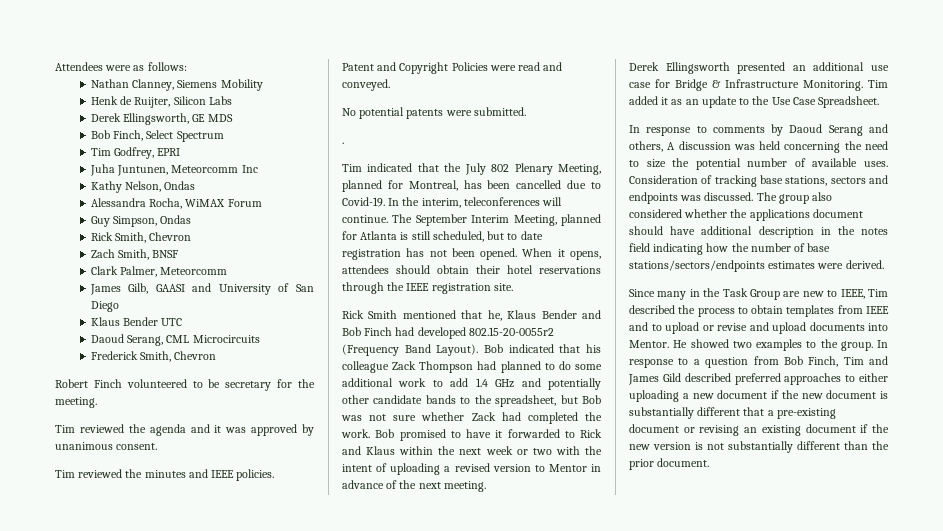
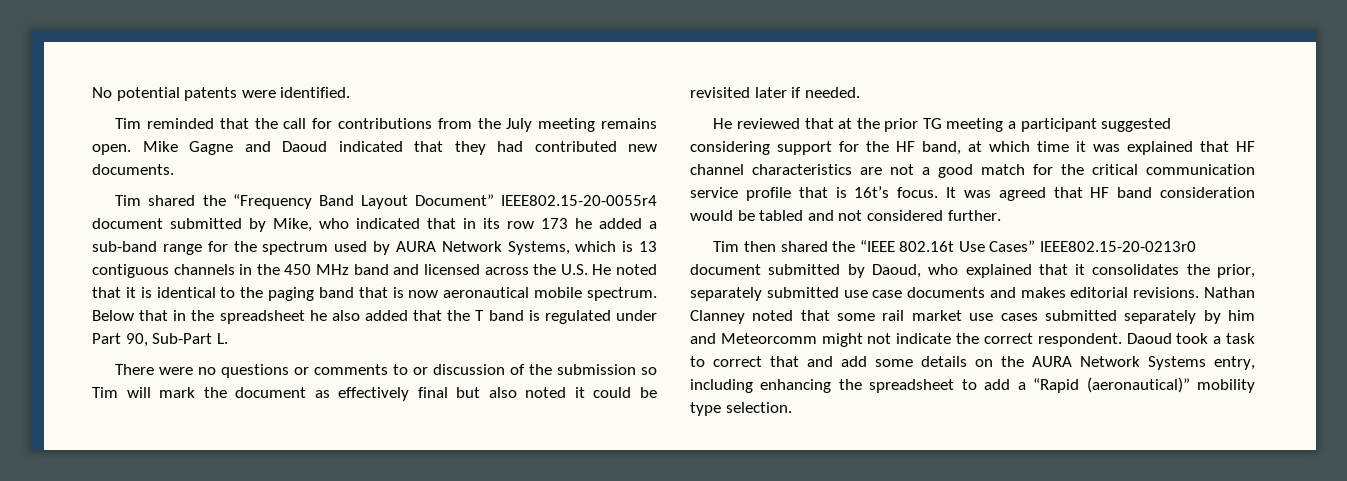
- Attendees were as follows:
- Nathan Clanney, Siemens Mobility
- Henk de Ruijter, Silicon Labs
- Derek Ellingsworth, GE MDS
- Bob Finch, Select Spectrum
- Tim Godfrey, EPRI
- Juha Juntunen, Meteorcomm Inc
- Kathy Nelson, Ondas
- Alessandra Rocha, WiMAX Forum
- Guy Simpson, Ondas
- Rick Smith, Chevron
- Zach Smith, BNSF
- Clark Palmer, Meteorcomm
- James Gilb, GAASI and University of San Diego
- Klaus Bender UTC
- Daoud Serang, CML Microcircuits
- Frederick Smith, Chevron
- Robert Finch volunteered to be secretary for the meeting.
- Tim reviewed the agenda and it was approved by unanimous consent.
- Tim reviewed the minutes and IEEE policies.
- Patent and Copyright Policies were read and conveyed.
- No potential patents were submitted.
- .
- Tim indicated that the July 802 Plenary Meeting, planned for Montreal, has been cancelled due to Covid-19. In the interim, teleconferences will continue. The September Interim Meeting, planned for Atlanta is still scheduled, but to date registration has not been opened. When it opens, attendees should obtain their hotel reservations through the IEEE registration site.
- Rick Smith mentioned that he, Klaus Bender and Bob Finch had developed 802.15-20-0055r2 (Frequency Band Layout). Bob indicated that his colleague Zack Thompson had planned to do some additional work to add 1.4 GHz and potentially other candidate bands to the spreadsheet, but Bob was not sure whether Zack had completed the work. Bob promised to have it forwarded to Rick and Klaus within the next week or two with the intent of uploading a revised version to Mentor in advance of the next meeting.
- Derek Ellingsworth presented an additional use case for Bridge & Infrastructure Monitoring. Tim added it as an update to the Use Case Spreadsheet.
- In response to comments by Daoud Serang and others, A discussion was held concerning the need to size the potential number of available uses. Consideration of tracking base stations, sectors and endpoints was discussed. The group also considered whether the applications document should have additional description in the notes field indicating how the number of base stations/sectors/endpoints estimates were derived.
- Since many in the Task Group are new to IEEE, Tim described the process to obtain templates from IEEE and to upload or revise and upload documents into Mentor. He showed two examples to the group. In response to a question from Bob Finch, Tim and James Gild described preferred approaches to either uploading a new document if the new document is substantially different that a pre-existing document or revising an existing document if the new version is not substantially different than the prior document.
+ No potential patents were identified.
+ Tim reminded that the call for contributions from the July meeting remains open. Mike Gagne and Daoud indicated that they had contributed new documents.
+ Tim shared the “Frequency Band Layout Document” IEEE802.15-20-0055r4 document submitted by Mike, who indicated that in its row 173 he added a sub-band range for the spectrum used by AURA Network Systems, which is 13 contiguous channels in the 450 MHz band and licensed across the U.S. He noted that it is identical to the paging band that is now aeronautical mobile spectrum. Below that in the spreadsheet he also added that the T band is regulated under Part 90, Sub-Part L.
+ There were no questions or comments to or discussion of the submission so Tim will mark the document as effectively final but also noted it could be revisited later if needed.
+ He reviewed that at the prior TG meeting a participant suggested considering support for the HF band, at which time it was explained that HF channel characteristics are not a good match for the critical communication service profile that is 16t’s focus. It was agreed that HF band consideration would be tabled and not considered further.
+ Tim then shared the “IEEE 802.16t Use Cases” IEEE802.15-20-0213r0 document submitted by Daoud, who explained that it consolidates the prior, separately submitted use case documents and makes editorial revisions. Nathan Clanney noted that some rail market use cases submitted separately by him and Meteorcomm might not indicate the correct respondent. Daoud took a task to correct that and add some details on the AURA Network Systems entry, including enhancing the spreadsheet to add a “Rapid (aeronautical)” mobility type selection.

